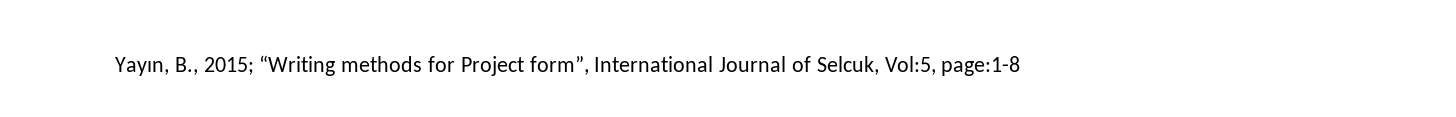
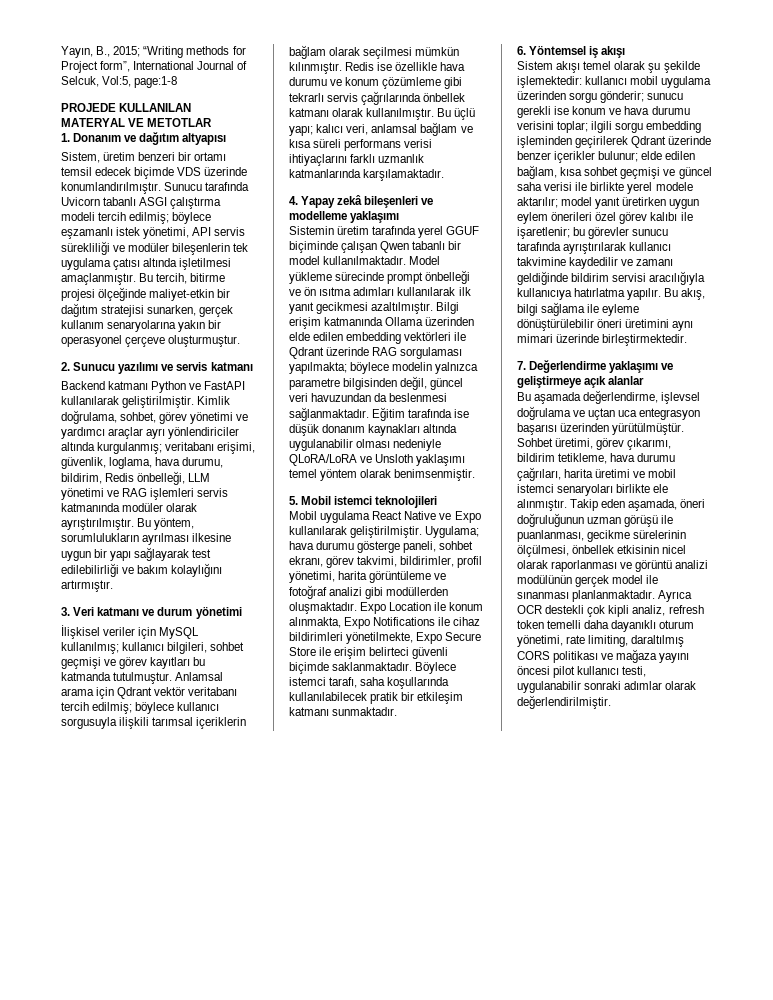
+ PROJEDE KULLANILAN MATERYAL VE METOTLAR
+ 1. Donanım ve dağıtım altyapısı
+ Sistem, üretim benzeri bir ortamı temsil edecek biçimde VDS üzerinde konumlandırılmıştır. Sunucu tarafında Uvicorn tabanlı ASGI çalıştırma modeli tercih edilmiş; böylece eşzamanlı istek yönetimi, API servis sürekliliği ve modüler bileşenlerin tek uygulama çatısı altında işletilmesi amaçlanmıştır. Bu tercih, bitirme projesi ölçeğinde maliyet-etkin bir dağıtım stratejisi sunarken, gerçek kullanım senaryolarına yakın bir operasyonel çerçeve oluşturmuştur.
+ 2. Sunucu yazılımı ve servis katmanı
+ Backend katmanı Python ve FastAPI kullanılarak geliştirilmiştir. Kimlik doğrulama, sohbet, görev yönetimi ve yardımcı araçlar ayrı yönlendiriciler altında kurgulanmış; veritabanı erişimi, güvenlik, loglama, hava durumu, bildirim, Redis önbelleği, LLM yönetimi ve RAG işlemleri servis katmanında modüler olarak ayrıştırılmıştır. Bu yöntem, sorumlulukların ayrılması ilkesine uygun bir yapı sağlayarak test edilebilirliği ve bakım kolaylığını artırmıştır.
+ 3. Veri katmanı ve durum yönetimi
+ İlişkisel veriler için MySQL kullanılmış; kullanıcı bilgileri, sohbet geçmişi ve görev kayıtları bu katmanda tutulmuştur. Anlamsal arama için Qdrant vektör veritabanı tercih edilmiş; böylece kullanıcı sorgusuyla ilişkili tarımsal içeriklerin bağlam olarak seçilmesi mümkün kılınmıştır. Redis ise özellikle hava durumu ve konum çözümleme gibi tekrarlı servis çağrılarında önbellek katmanı olarak kullanılmıştır. Bu üçlü yapı; kalıcı veri, anlamsal bağlam ve kısa süreli performans verisi ihtiyaçlarını farklı uzmanlık katmanlarında karşılamaktadır.
+ 4. Yapay zekâ bileşenleri ve modelleme yaklaşımı
+ Sistemin üretim tarafında yerel GGUF biçiminde çalışan Qwen tabanlı bir model kullanılmaktadır. Model yükleme sürecinde prompt önbelleği ve ön ısıtma adımları kullanılarak ilk yanıt gecikmesi azaltılmıştır. Bilgi erişim katmanında Ollama üzerinden elde edilen embedding vektörleri ile Qdrant üzerinde RAG sorgulaması yapılmakta; böylece modelin yalnızca parametre bilgisinden değil, güncel veri havuzundan da beslenmesi sağlanmaktadır. Eğitim tarafında ise düşük donanım kaynakları altında uygulanabilir olması nedeniyle QLoRA/LoRA ve Unsloth yaklaşımı temel yöntem olarak benimsenmiştir.
+ 5. Mobil istemci teknolojileri
+ Mobil uygulama React Native ve Expo kullanılarak geliştirilmiştir. Uygulama; hava durumu gösterge paneli, sohbet ekranı, görev takvimi, bildirimler, profil yönetimi, harita görüntüleme ve fotoğraf analizi gibi modüllerden oluşmaktadır. Expo Location ile konum alınmakta, Expo Notifications ile cihaz bildirimleri yönetilmekte, Expo Secure Store ile erişim belirteci güvenli biçimde saklanmaktadır. Böylece istemci tarafı, saha koşullarında kullanılabilecek pratik bir etkileşim katmanı sunmaktadır.
+ 6. Yöntemsel iş akışı
+ Sistem akışı temel olarak şu şekilde işlemektedir: kullanıcı mobil uygulama üzerinden sorgu gönderir; sunucu gerekli ise konum ve hava durumu verisini toplar; ilgili sorgu embedding işleminden geçirilerek Qdrant üzerinde benzer içerikler bulunur; elde edilen bağlam, kısa sohbet geçmişi ve güncel saha verisi ile birlikte yerel modele aktarılır; model yanıt üretirken uygun eylem önerileri özel görev kalıbı ile işaretlenir; bu görevler sunucu tarafında ayrıştırılarak kullanıcı takvimine kaydedilir ve zamanı geldiğinde bildirim servisi aracılığıyla kullanıcıya hatırlatma yapılır. Bu akış, bilgi sağlama ile eyleme dönüştürülebilir öneri üretimini aynı mimari üzerinde birleştirmektedir.
+ 7. Değerlendirme yaklaşımı ve geliştirmeye açık alanlar
+ Bu aşamada değerlendirme, işlevsel doğrulama ve uçtan uca entegrasyon başarısı üzerinden yürütülmüştür. Sohbet üretimi, görev çıkarımı, bildirim tetikleme, hava durumu çağrıları, harita üretimi ve mobil istemci senaryoları birlikte ele alınmıştır. Takip eden aşamada, öneri doğruluğunun uzman görüşü ile puanlanması, gecikme sürelerinin ölçülmesi, önbellek etkisinin nicel olarak raporlanması ve görüntü analizi modülünün gerçek model ile sınanması planlanmaktadır. Ayrıca OCR destekli çok kipli analiz, refresh token temelli daha dayanıklı oturum yönetimi, rate limiting, daraltılmış CORS politikası ve mağaza yayını öncesi pilot kullanıcı testi, uygulanabilir sonraki adımlar olarak değerlendirilmiştir.

